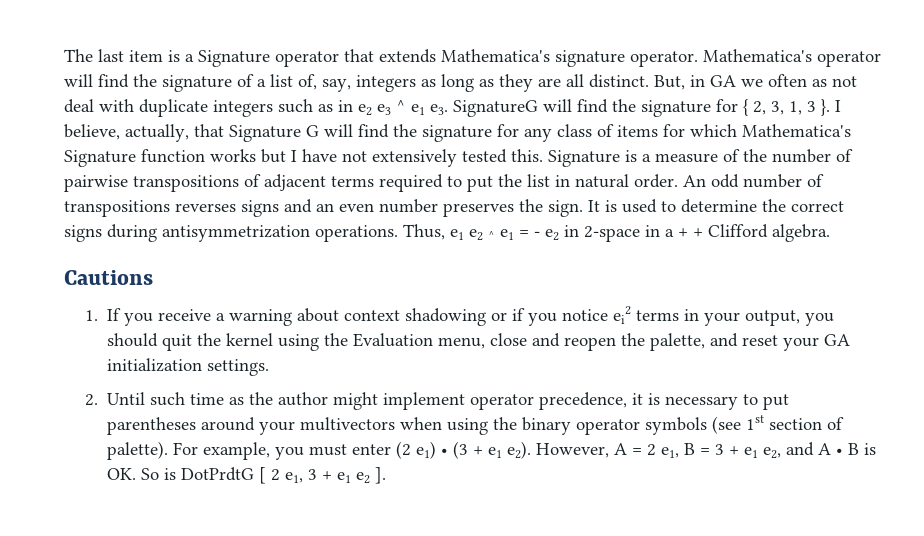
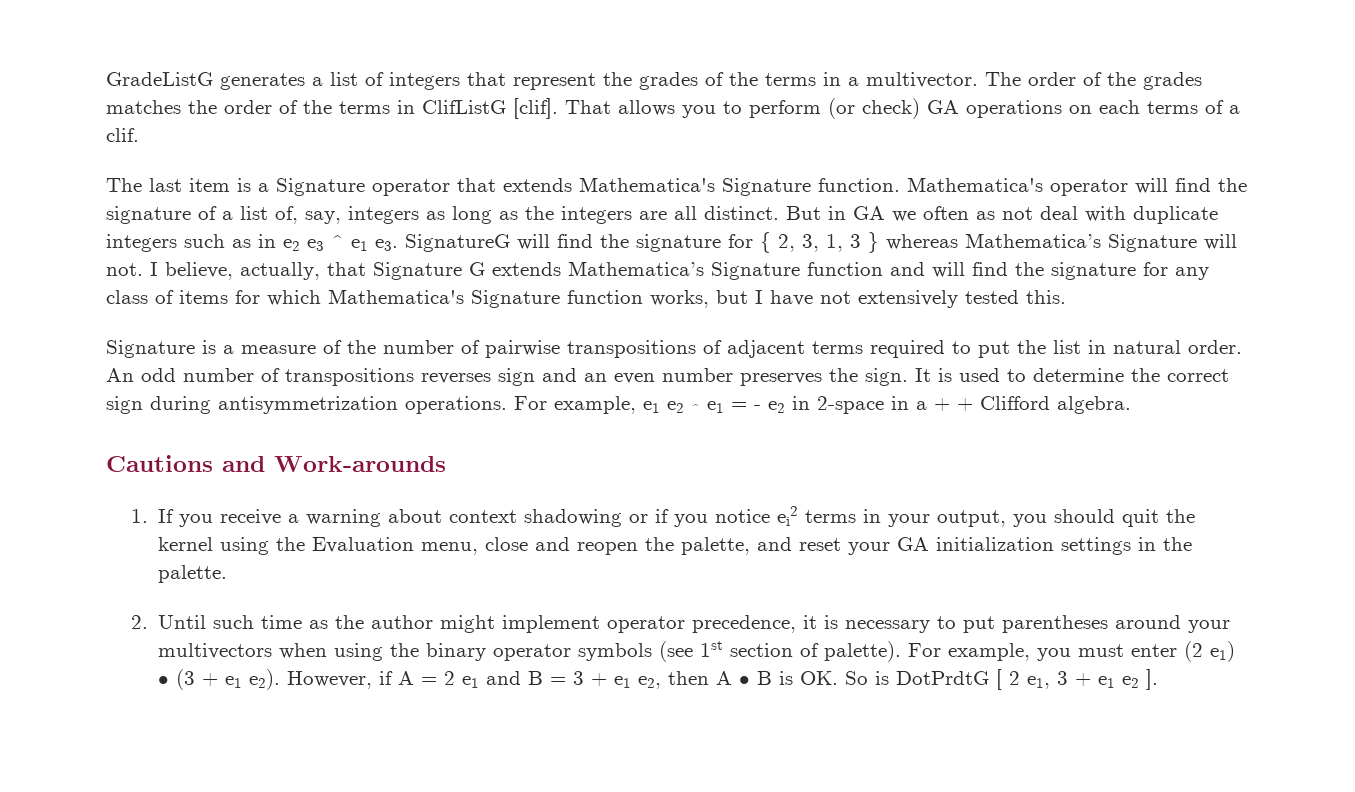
+ GradeListG generates a list of integers that represent the grades of the terms in a multivector. The order of the grades matches the order of the terms in ClifListG [clif]. That allows you to perform (or check) GA operations on each terms of a clif.
- The last item is a Signature operator that extends Mathematica's signature operator.
+ The last item is a Signature operator that extends Mathematica's Signature function.
- Mathematica's operator will find the signature of a list of, say, integers as long as they are all distinct.
+ Mathematica's operator will find the signature of a list of, say, integers as long as the integers are all distinct.
- But, in GA we often as not deal with duplicate integers such as in e2 e3 ^ e1 e3.
+ But in GA we often as not deal with duplicate integers such as in e2 e3 ^ e1 e3.
- SignatureG will find the signature for { 2, 3, 1, 3 }.
+ SignatureG will find the signature for { 2, 3, 1, 3 } whereas Mathematica’s Signature will not.
- I believe, actually, that Signature G will find the signature for any class of items for which Mathematica's Signature function works but I have not extensively tested this. Signature is a measure of the number of pairwise transpositions of adjacent terms required to put the list in natural order.
+ I believe, actually, that Signature G extends Mathematica’s Signature function and will find the signature for any class of items for which Mathematica's Signature function works, but I have not extensively tested this.
+ Signature is a measure of the number of pairwise transpositions of adjacent terms required to put the list in natural order.
- An odd number of transpositions reverses signs and an even number preserves the sign.
+ An odd number of transpositions reverses sign and an even number preserves the sign.
- It is used to determine the correct signs during antisymmetrization operations.
+ It is used to determine the correct sign during antisymmetrization operations.
- Thus, e1 e2 ^ e1 = - e2 in 2-space in a + + Clifford algebra.
+ For example, e1 e2 ^ e1 = - e2 in 2-space in a + + Clifford algebra.
- Cautions
+ Cautions and Work-arounds
- 1. If you receive a warning about context shadowing or if you notice ei2 terms in your output, you should quit the kernel using the Evaluation menu, close and reopen the palette, and reset your GA initialization settings.
+ 1. If you receive a warning about context shadowing or if you notice ei2 terms in your output, you should quit the kernel using the Evaluation menu, close and reopen the palette, and reset your GA initialization settings in the palette.
- However, A = 2 e1, B = 3 + e1 e2, and A • B is OK. So is DotPrdtG [ 2 e1, 3 + e1 e2 ].
+ However, if A = 2 e1 and B = 3 + e1 e2, then A • B is OK. So is DotPrdtG [ 2 e1, 3 + e1 e2 ].

